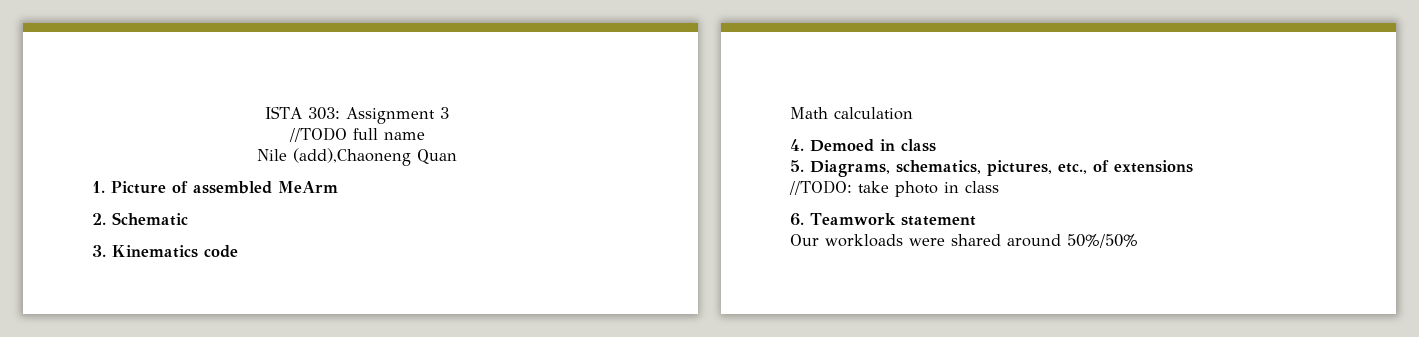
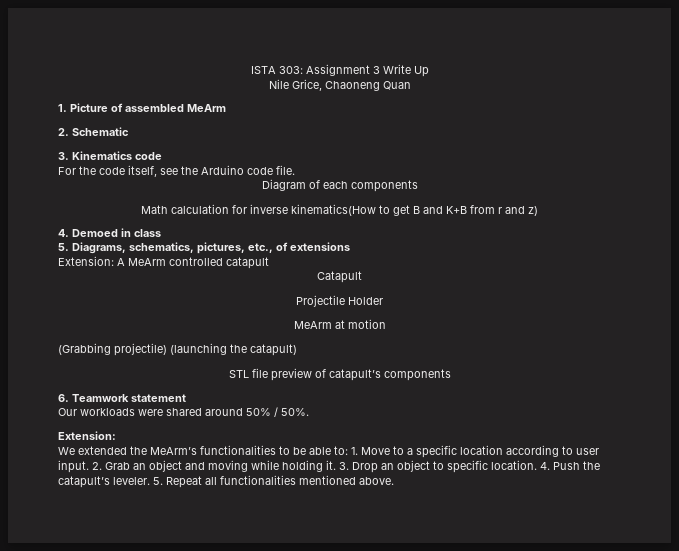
- ISTA 303: Assignment 3
- //TODO full name
+ ISTA 303: Assignment 3 Write Up
- Nile (add),Chaoneng Quan
+ Nile Grice, Chaoneng Quan
- Math calculation
+ For the code itself, see the Arduino code file.
+ Diagram of each components
+ Math calculation for inverse kinematics(How to get B and K+B from r and z)
- //TODO: take photo in class
+ Extension: A MeArm controlled catapult
+ Catapult
+ Projectile Holder
+ MeArm at motion
+ (Grabbing projectile) (launching the catapult)
+ STL file preview of catapult’s components
- Our workloads were shared around 50%/50%
+ Our workloads were shared around 50% / 50%.
+ Extension:
+ We extended the MeArm’s functionalities to be able to: 1. Move to a specific location according to user input. 2. Grab an object and moving while holding it. 3. Drop an object to specific location. 4. Push the catapult’s leveler. 5. Repeat all functionalities mentioned above.

